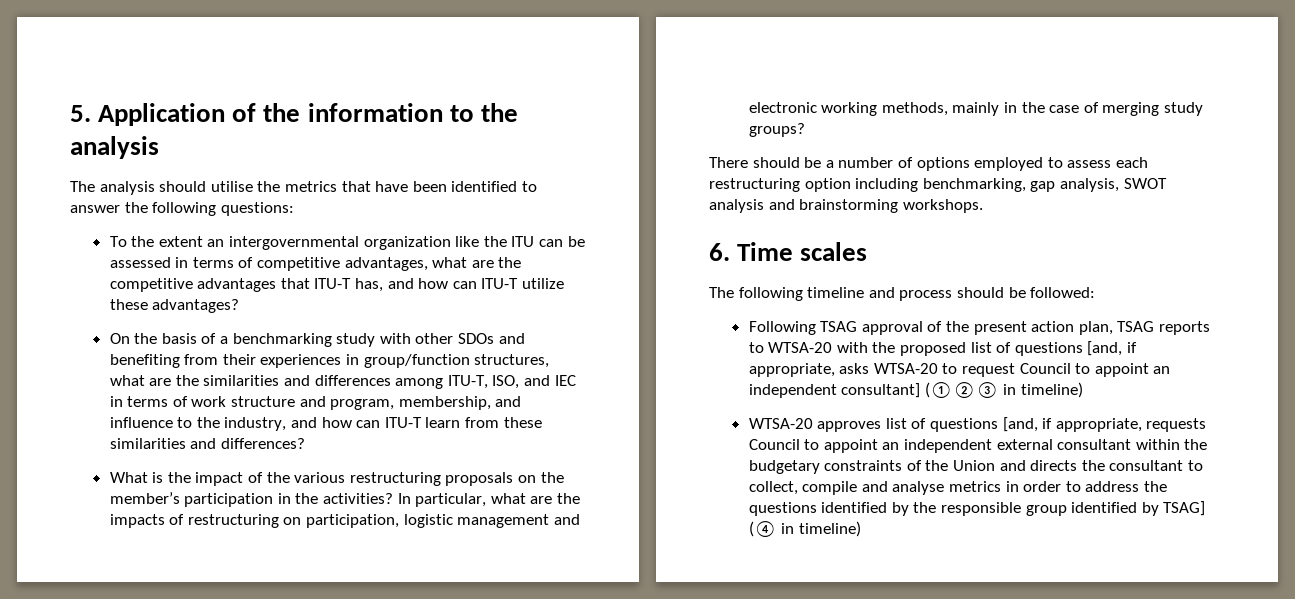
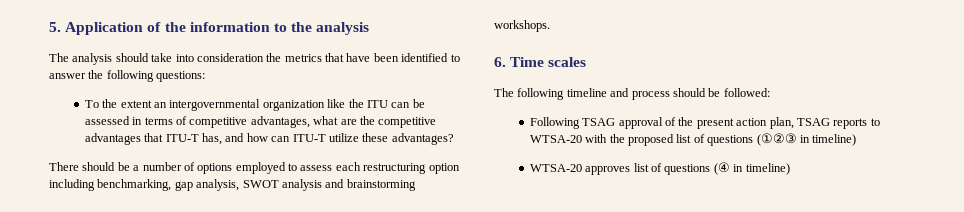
- The analysis should utilise the metrics that have been identified to answer the following questions:
+ The analysis should take into consideration the metrics that have been identified to answer the following questions:
- On the basis of a benchmarking study with other SDOs and benefiting from their experiences in group/function structures, what are the similarities and differences among ITU-T, ISO, and IEC in terms of work structure and program, membership, and influence to the industry, and how can ITU-T learn from these similarities and differences?
- What is the impact of the various restructuring proposals on the member’s participation in the activities? In particular, what are the impacts of restructuring on participation, logistic management and electronic working methods, mainly in the case of merging study groups?
- Following TSAG approval of the present action plan, TSAG reports to WTSA-20 with the proposed list of questions [and, if appropriate, asks WTSA-20 to request Council to appoint an independent consultant] (①②③ in timeline)
+ Following TSAG approval of the present action plan, TSAG reports to WTSA-20 with the proposed list of questions (①②③ in timeline)
- WTSA-20 approves list of questions [and, if appropriate, requests Council to appoint an independent external consultant within the budgetary constraints of the Union and directs the consultant to collect, compile and analyse metrics in order to address the questions identified by the responsible group identified by TSAG] (④ in timeline)
+ WTSA-20 approves list of questions (④ in timeline)

